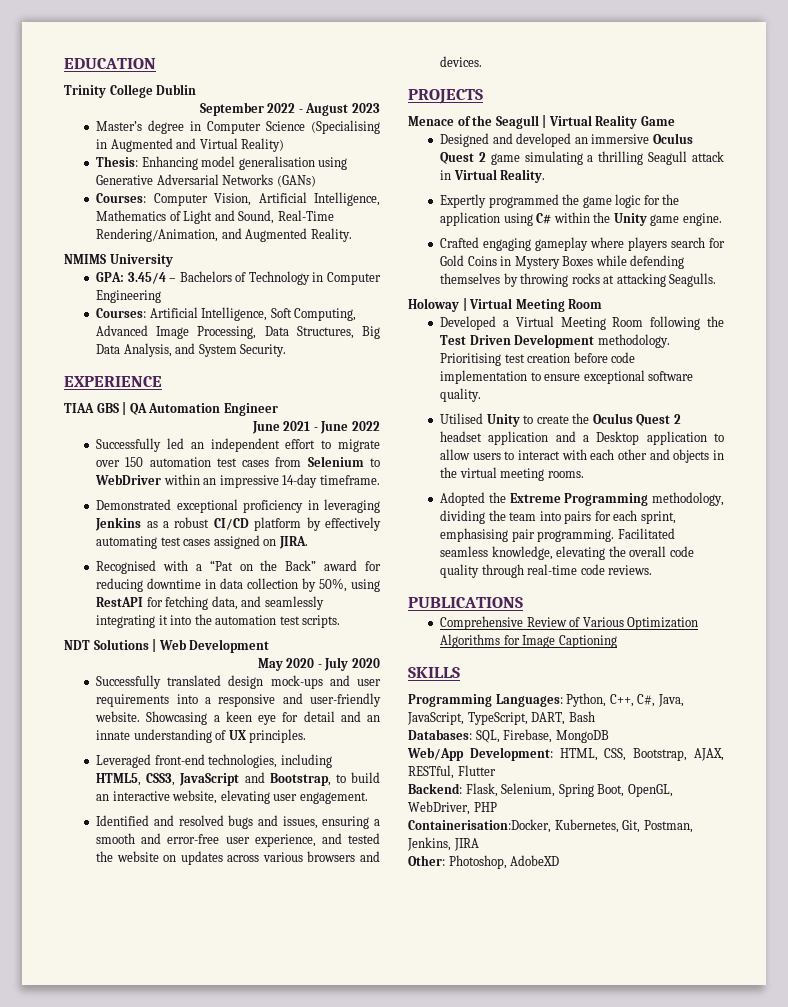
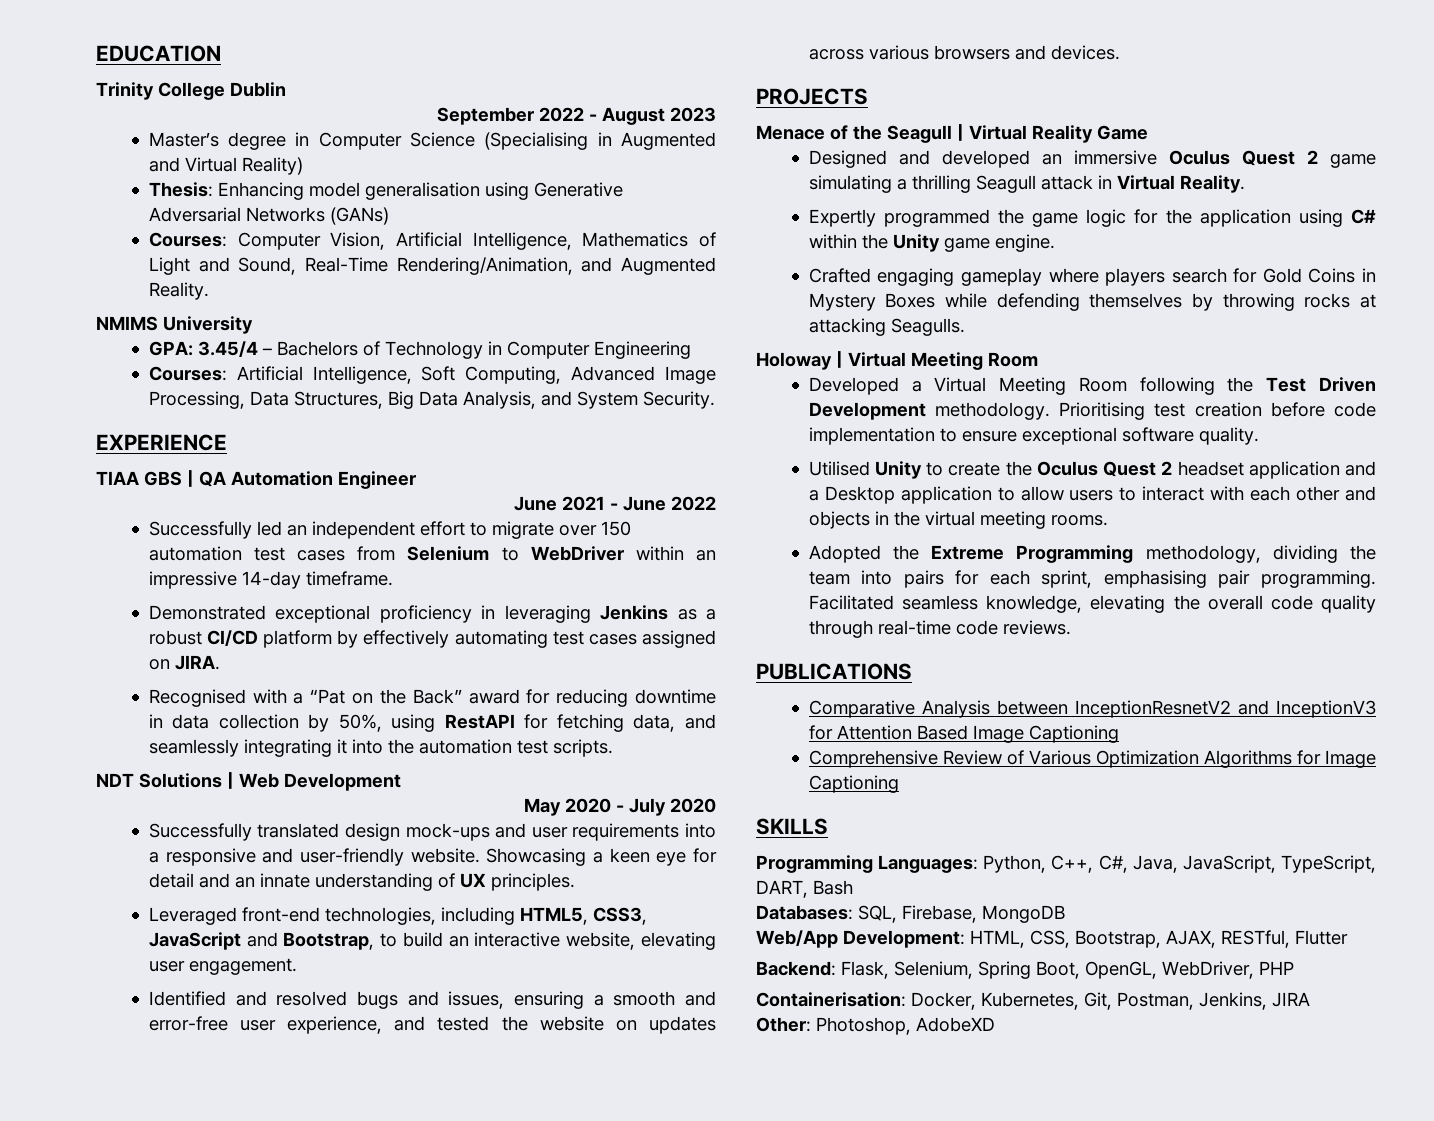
+ Comparative Analysis between InceptionResnetV2 and InceptionV3 for Attention Based Image Captioning
- Containerisation:Docker, Kubernetes, Git, Postman, Jenkins, JIRA
+ Containerisation: Docker, Kubernetes, Git, Postman, Jenkins, JIRA

